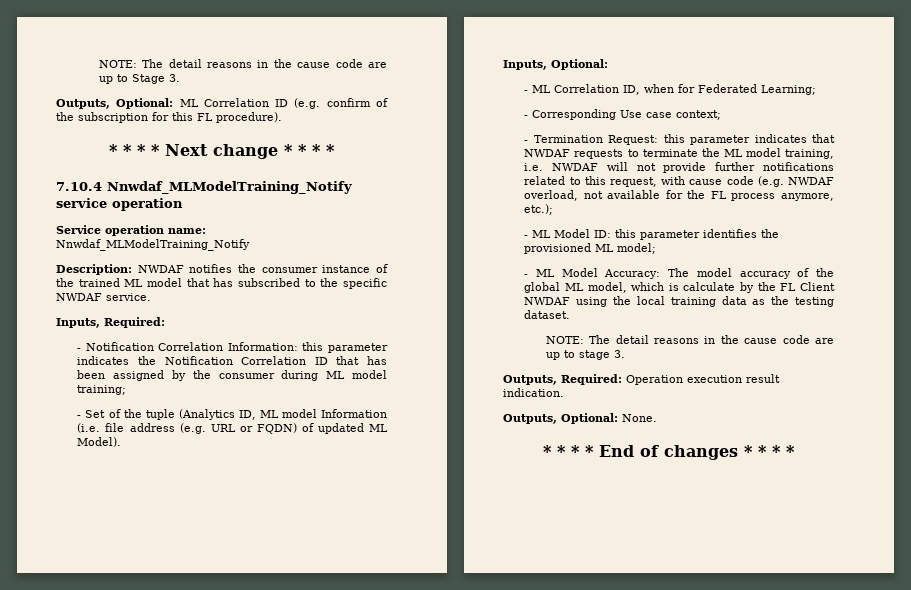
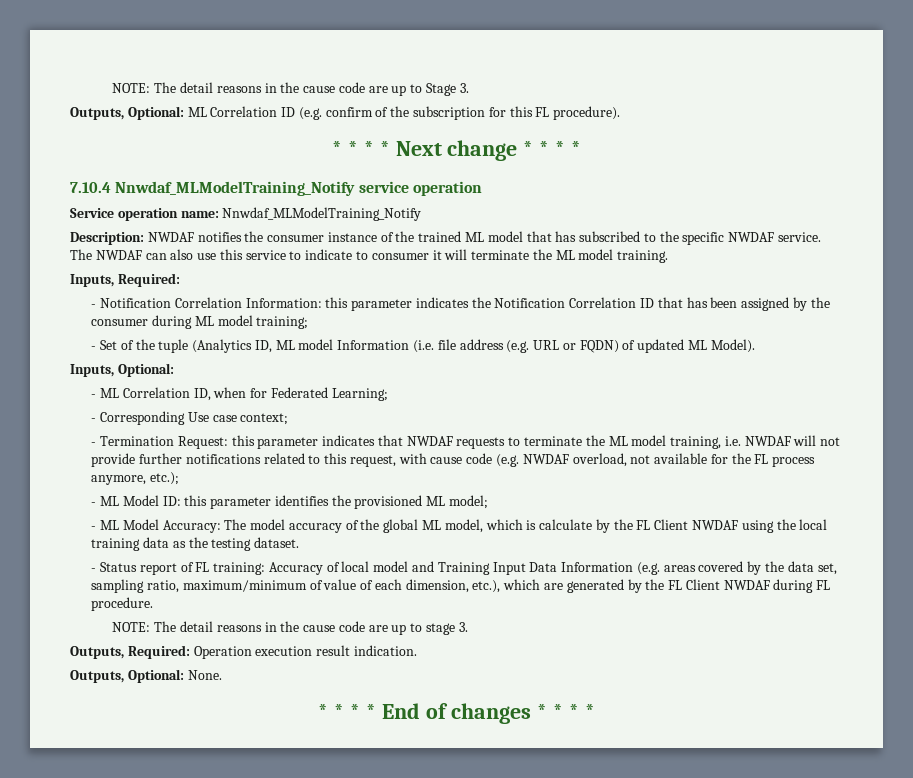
+ The NWDAF can also use this service to indicate to consumer it will terminate the ML model training.
+ - Status report of FL training: Accuracy of local model and Training Input Data Information (e.g. areas covered by the data set, sampling ratio, maximum/minimum of value of each dimension, etc.), which are generated by the FL Client NWDAF during FL procedure.

